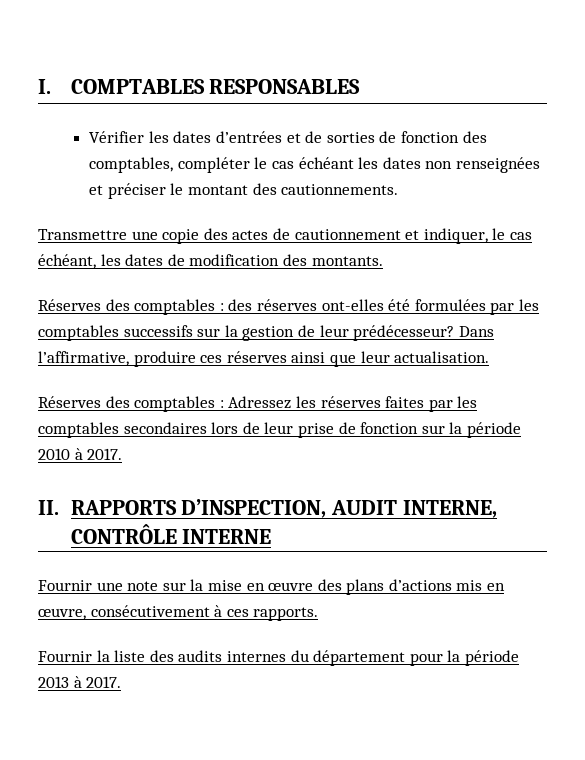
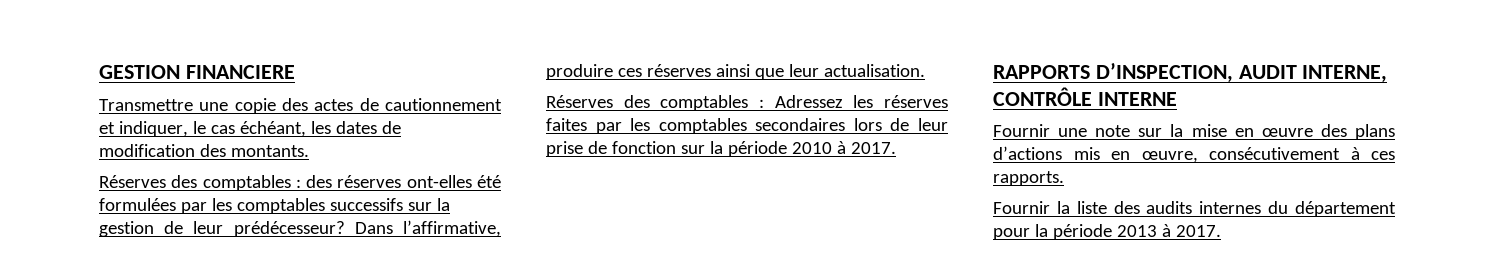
- I. COMPTABLES RESPONSABLES
- Vérifier les dates d’entrées et de sorties de fonction des comptables, compléter le cas échéant les dates non renseignées et préciser le montant des cautionnements.
+ GESTION FINANCIERE
- II. RAPPORTS D’INSPECTION, AUDIT INTERNE, CONTRÔLE INTERNE
+ RAPPORTS D’INSPECTION, AUDIT INTERNE, CONTRÔLE INTERNE

